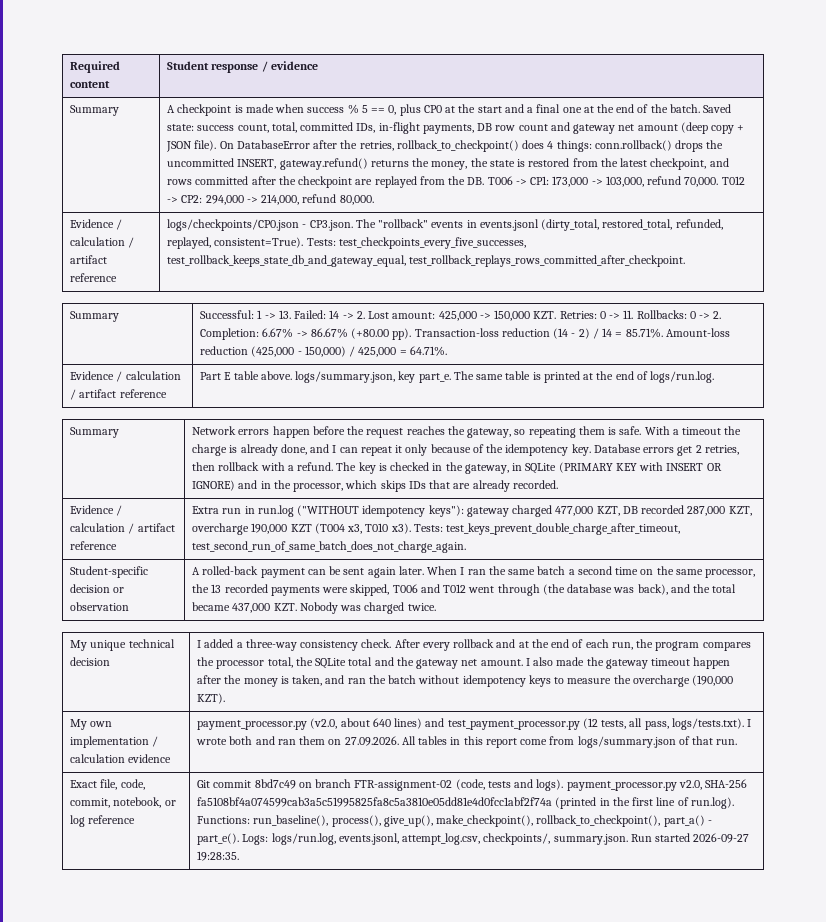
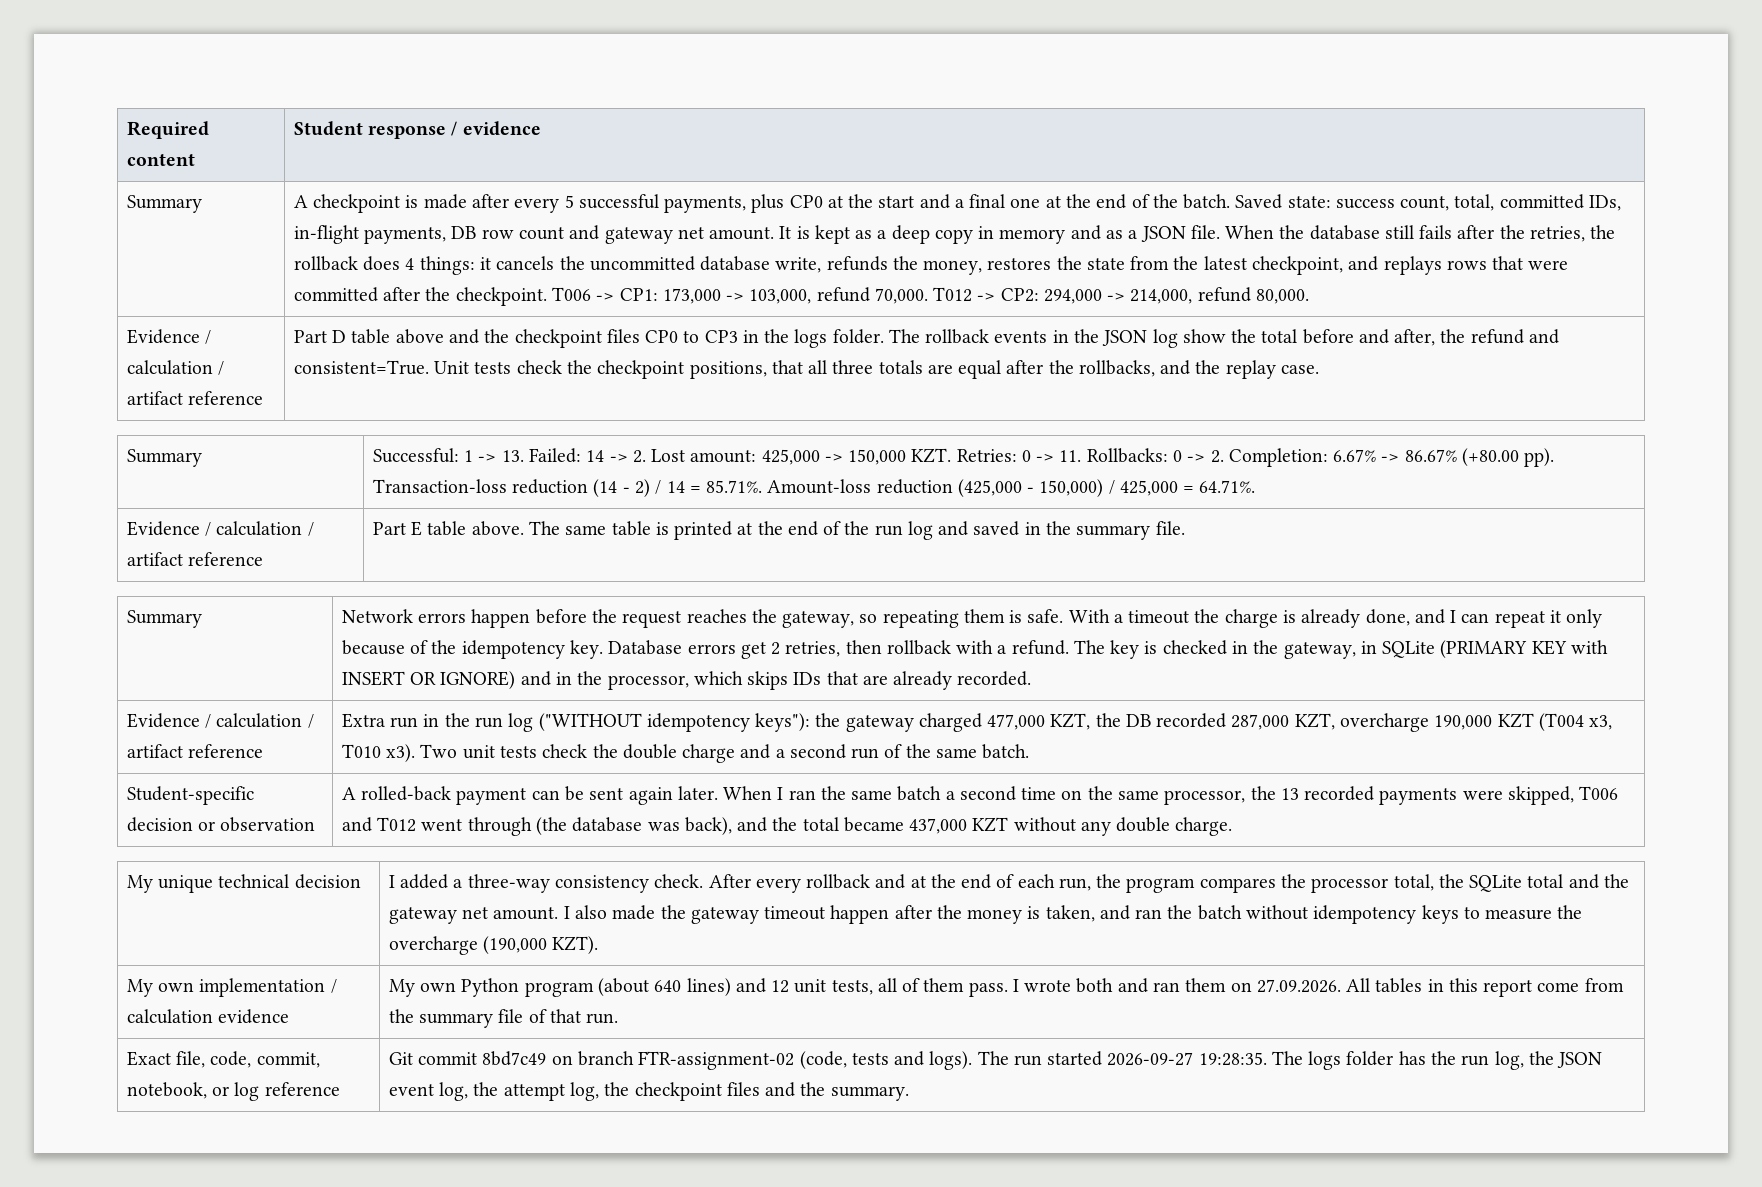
- A checkpoint is made when success % 5 == 0, plus CP0 at the start and a final one at the end of the batch.
+ A checkpoint is made after every 5 successful payments, plus CP0 at the start and a final one at the end of the batch.
- Saved state: success count, total, committed IDs, in-flight payments, DB row count and gateway net amount (deep copy + JSON file). On DatabaseError after the retries, rollback_to_checkpoint() does 4 things: conn.rollback() drops the uncommitted INSERT, gateway.refund() returns the money, the state is restored from the latest checkpoint, and rows committed after the checkpoint are replayed from the DB. T006 -> CP1: 173,000 -> 103,000, refund 70,000.
+ Saved state: success count, total, committed IDs, in-flight payments, DB row count and gateway net amount. It is kept as a deep copy in memory and as a JSON file. When the database still fails after the retries, the rollback does 4 things: it cancels the uncommitted database write, refunds the money, restores the state from the latest checkpoint, and replays rows that were committed after the checkpoint. T006 -> CP1: 173,000 -> 103,000, refund 70,000.
- logs/checkpoints/CP0.json - CP3.json. The "rollback" events in events.jsonl (dirty_total, restored_total, refunded, replayed, consistent=True). Tests: test_checkpoints_every_five_successes, test_rollback_keeps_state_db_and_gateway_equal, test_rollback_replays_rows_committed_after_checkpoint.
+ Part D table above and the checkpoint files CP0 to CP3 in the logs folder. The rollback events in the JSON log show the total before and after, the refund and consistent=True. Unit tests check the checkpoint positions, that all three totals are equal after the rollbacks, and the replay case.
- Evidence / calculation / artifact reference | Part E table above. logs/summary.json, key part_e. The same table is printed at the end of logs/run.log.
+ Evidence / calculation / artifact reference | Part E table above. The same table is printed at the end of the run log and saved in the summary file.
- Extra run in run.log ("WITHOUT idempotency keys"): gateway charged 477,000 KZT, DB recorded 287,000 KZT, overcharge 190,000 KZT (T004 x3, T010 x3).
+ Extra run in the run log ("WITHOUT idempotency keys"): the gateway charged 477,000 KZT, the DB recorded 287,000 KZT, overcharge 190,000 KZT (T004 x3, T010 x3).
- Tests: test_keys_prevent_double_charge_after_timeout, test_second_run_of_same_batch_does_not_charge_again.
+ Two unit tests check the double charge and a second run of the same batch.
- When I ran the same batch a second time on the same processor, the 13 recorded payments were skipped, T006 and T012 went through (the database was back), and the total became 437,000 KZT. Nobody was charged twice.
+ When I ran the same batch a second time on the same processor, the 13 recorded payments were skipped, T006 and T012 went through (the database was back), and the total became 437,000 KZT without any double charge.
- payment_processor.py (v2.0, about 640 lines) and test_payment_processor.py (12 tests, all pass, logs/tests.txt). I wrote both and ran them on 27.09.2026. All tables in this report come from logs/summary.json of that run.
+ My own Python program (about 640 lines) and 12 unit tests, all of them pass. I wrote both and ran them on 27.09.2026. All tables in this report come from the summary file of that run.
- Git commit 8bd7c49 on branch FTR-assignment-02 (code, tests and logs). payment_processor.py v2.0, SHA-256 fa5108bf4a074599cab3a5c51995825fa8c5a3810e05dd81e4d0fcc1abf2f74a (printed in the first line of run.log). Functions: run_baseline(), process(), give_up(), make_checkpoint(), rollback_to_checkpoint(), part_a() - part_e(). Logs: logs/run.log, events.jsonl, attempt_log.csv, checkpoints/, summary.json. Run started 2026-09-27 19:28:35.
+ Git commit 8bd7c49 on branch FTR-assignment-02 (code, tests and logs). The run started 2026-09-27 19:28:35. The logs folder has the run log, the JSON event log, the attempt log, the checkpoint files and the summary.

